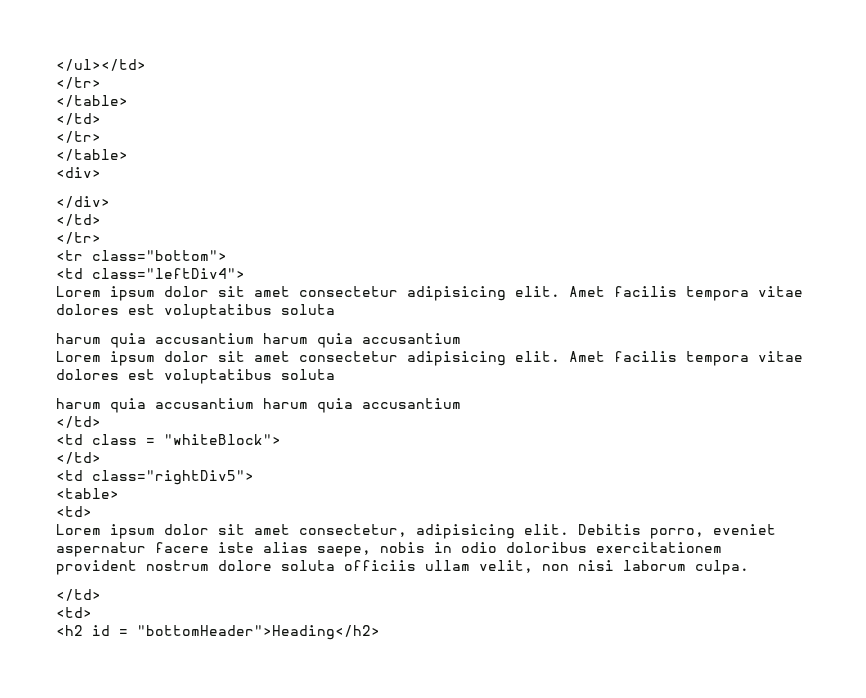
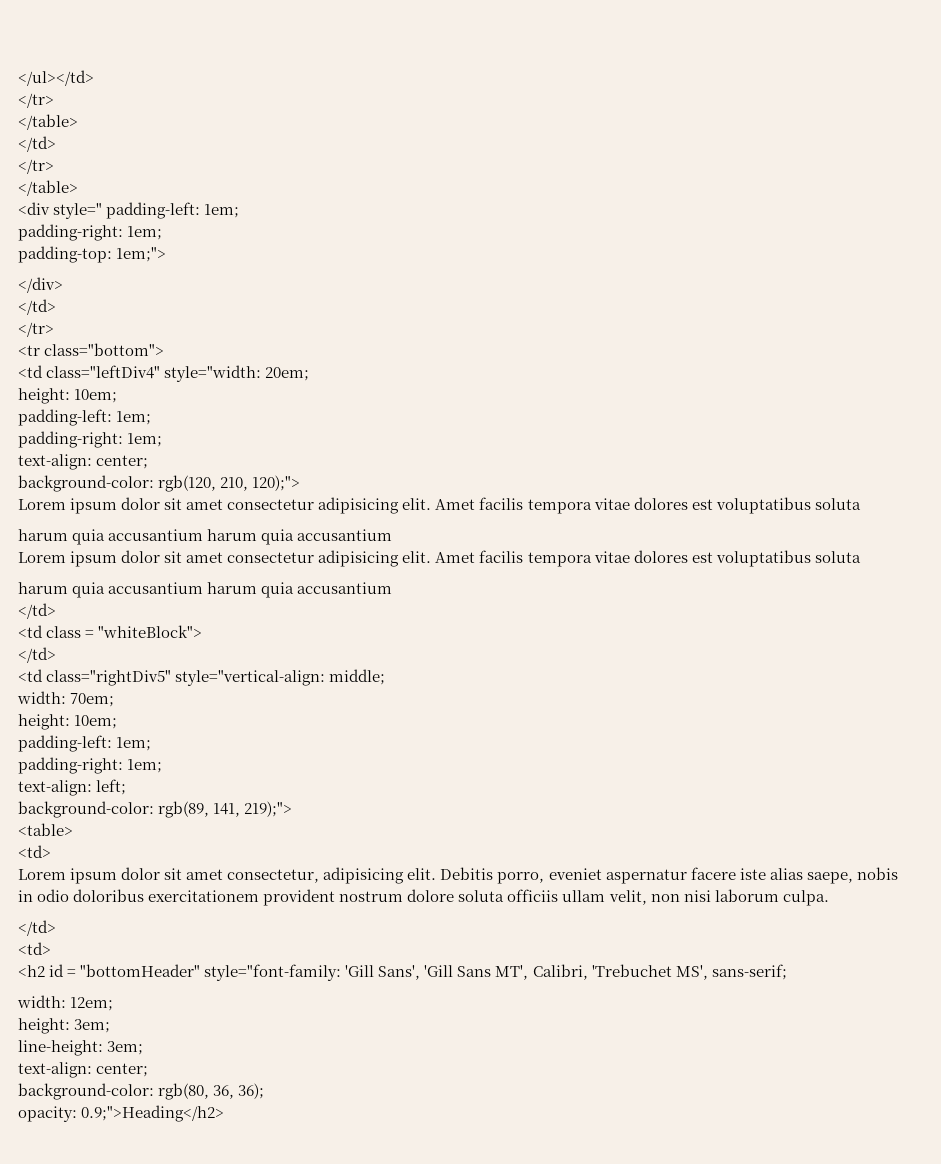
- <div>
+ <div style=" padding-left: 1em;
+ padding-right: 1em;
+ padding-top: 1em;">
- <td class="leftDiv4">
+ <td class="leftDiv4" style="width: 20em;
+ height: 10em;
+ padding-left: 1em;
+ padding-right: 1em;
+ text-align: center;
+ background-color: rgb(120, 210, 120);">
- <td class="rightDiv5">
+ <td class="rightDiv5" style="vertical-align: middle;
+ width: 70em;
+ height: 10em;
+ padding-left: 1em;
+ padding-right: 1em;
+ text-align: left;
+ background-color: rgb(89, 141, 219);">
- <h2 id = "bottomHeader">Heading</h2>
+ <h2 id = "bottomHeader" style="font-family: 'Gill Sans', 'Gill Sans MT', Calibri, 'Trebuchet MS', sans-serif;
+ width: 12em;
+ height: 3em;
+ line-height: 3em;
+ text-align: center;
+ background-color: rgb(80, 36, 36);
+ opacity: 0.9;">Heading</h2>

